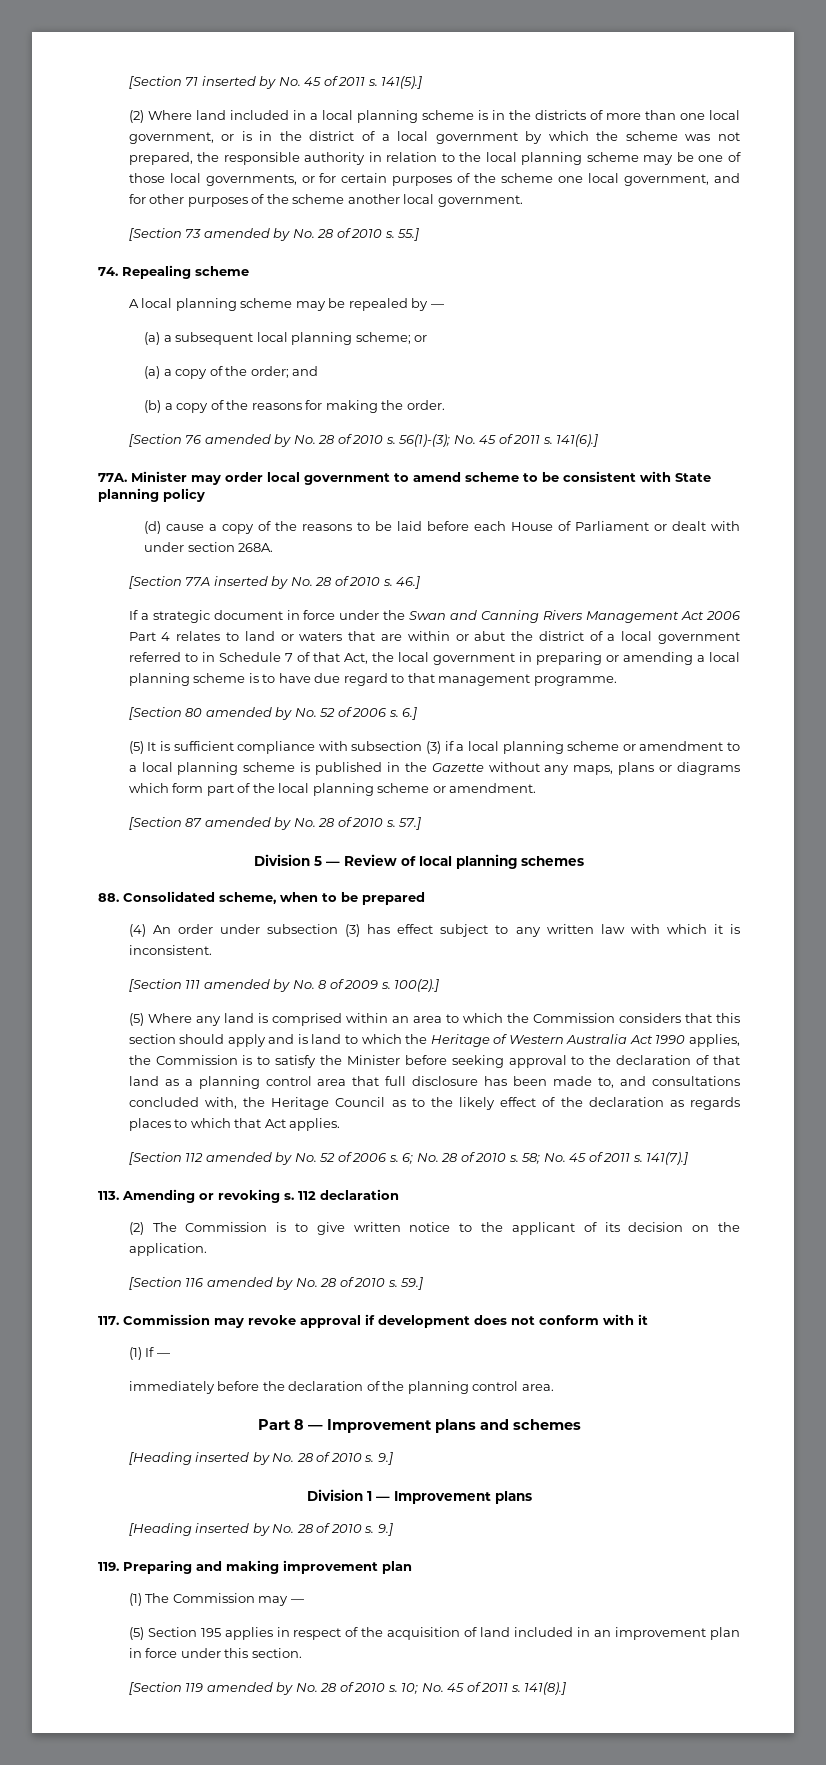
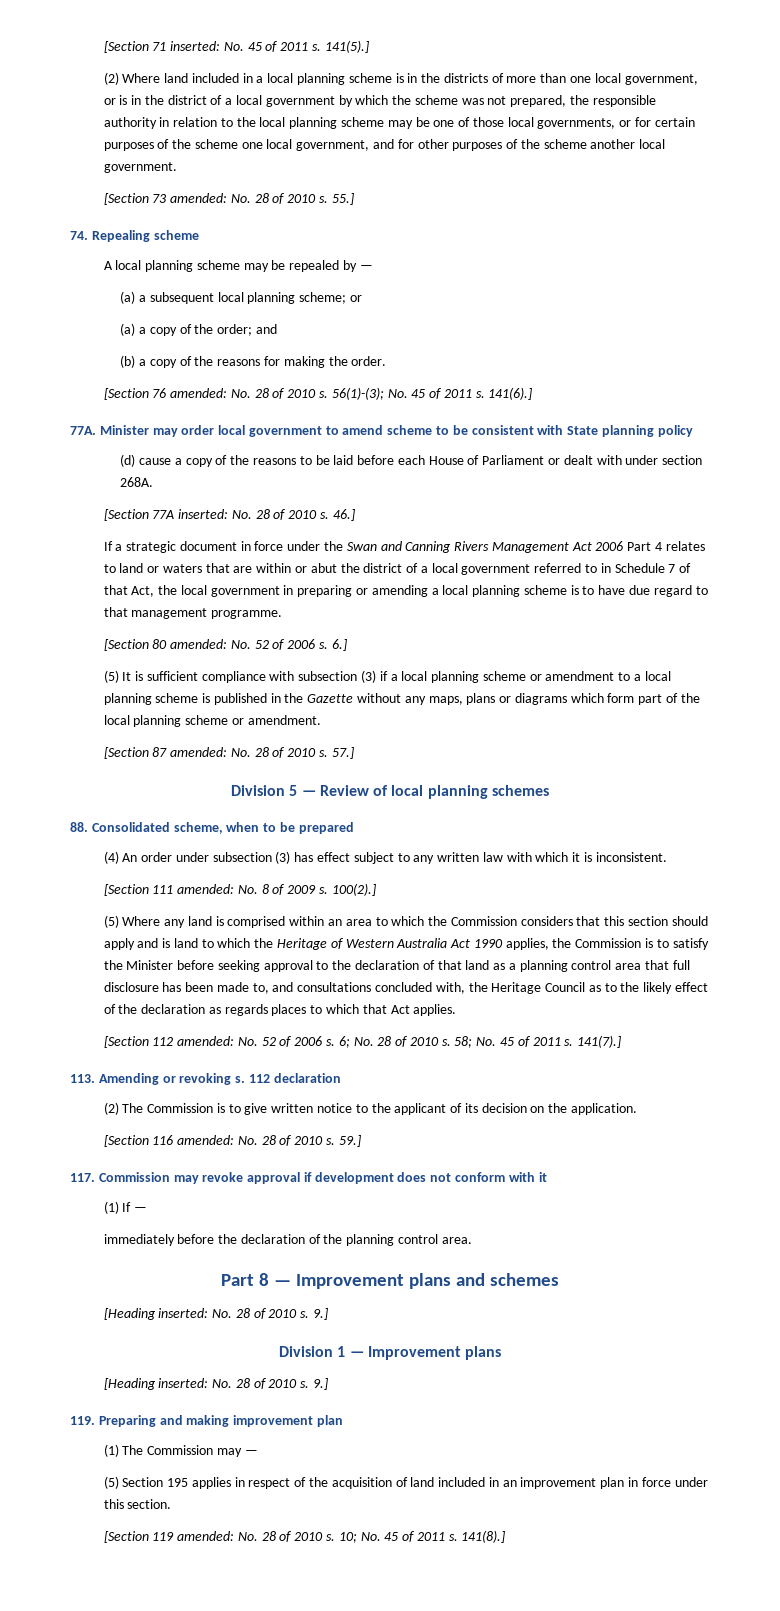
- [Section 71 inserted by No. 45 of 2011 s.
+ [Section 71 inserted: No. 45 of 2011 s.
- [Section 73 amended by No. 28 of 2010 s.
+ [Section 73 amended: No. 28 of 2010 s.
- [Section 76 amended by No. 28 of 2010 s.
+ [Section 76 amended: No. 28 of 2010 s.
- [Section 77A inserted by No. 28 of 2010 s.
+ [Section 77A inserted: No. 28 of 2010 s.
- [Section 80 amended by No. 52 of 2006 s.
+ [Section 80 amended: No. 52 of 2006 s.
- [Section 87 amended by No. 28 of 2010 s.
+ [Section 87 amended: No. 28 of 2010 s.
- [Section 111 amended by No. 8 of 2009 s.
+ [Section 111 amended: No. 8 of 2009 s.
- [Section 112 amended by No. 52 of 2006 s.
+ [Section 112 amended: No. 52 of 2006 s.
- [Section 116 amended by No. 28 of 2010 s.
+ [Section 116 amended: No. 28 of 2010 s.
  Part 8 — Improvement plans and schemes
- [Heading inserted by No. 28 of 2010 s.
+ [Heading inserted: No. 28 of 2010 s.
  Division 1 — Improvement plans
- [Heading inserted by No. 28 of 2010 s.
+ [Heading inserted: No. 28 of 2010 s.
- [Section 119 amended by No. 28 of 2010 s.
+ [Section 119 amended: No. 28 of 2010 s.

